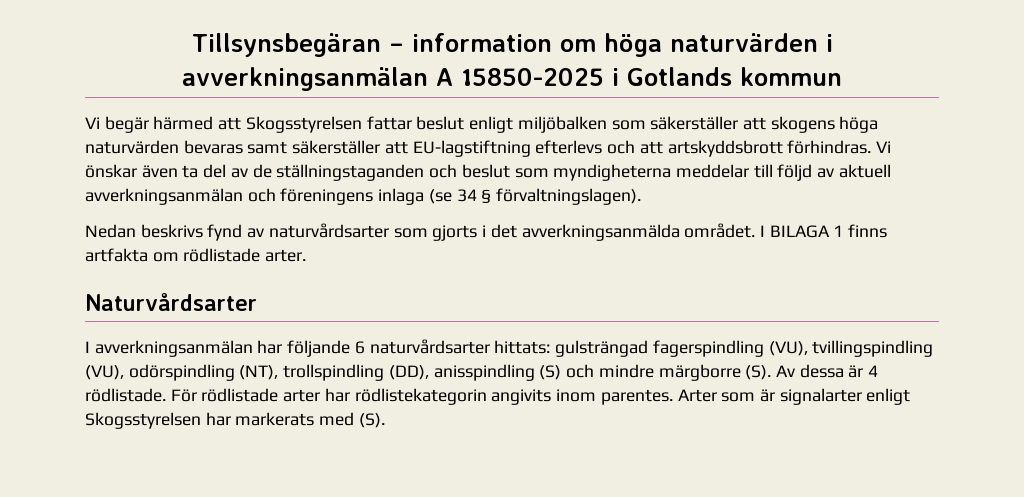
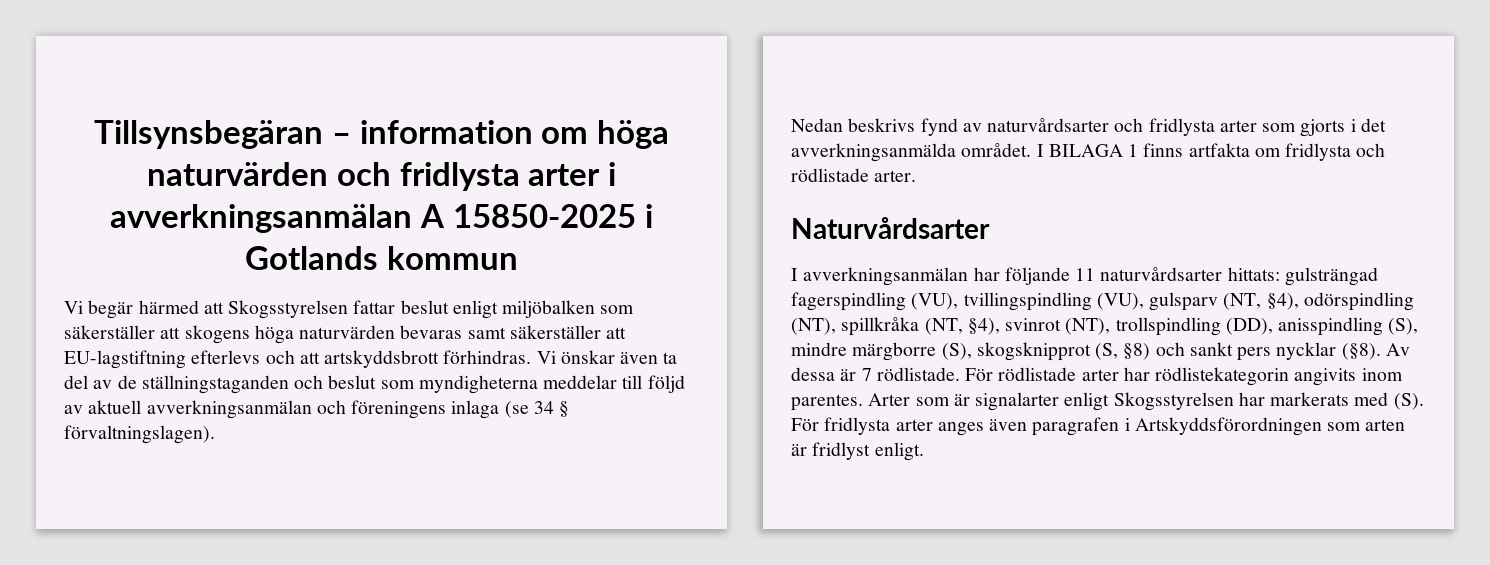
- Tillsynsbegäran – information om höga naturvärden i avverkningsanmälan A 15850-2025 i Gotlands kommun
+ Tillsynsbegäran – information om höga naturvärden och fridlysta arter i avverkningsanmälan A 15850-2025 i Gotlands kommun
- Nedan beskrivs fynd av naturvårdsarter som gjorts i det avverkningsanmälda området.
+ Nedan beskrivs fynd av naturvårdsarter och fridlysta arter som gjorts i det avverkningsanmälda området.
- I BILAGA 1 finns artfakta om rödlistade arter.
+ I BILAGA 1 finns artfakta om fridlysta och rödlistade arter.
- I avverkningsanmälan har följande 6 naturvårdsarter hittats: gulsträngad fagerspindling (VU), tvillingspindling (VU), odörspindling (NT), trollspindling (DD), anisspindling (S) och mindre märgborre (S). Av dessa är 4 rödlistade.
+ I avverkningsanmälan har följande 11 naturvårdsarter hittats: gulsträngad fagerspindling (VU), tvillingspindling (VU), gulsparv (NT, §4), odörspindling (NT), spillkråka (NT, §4), svinrot (NT), trollspindling (DD), anisspindling (S), mindre märgborre (S), skogsknipprot (S, §8) och sankt pers nycklar (§8). Av dessa är 7 rödlistade.
- Arter som är signalarter enligt Skogsstyrelsen har markerats med (S).
+ Arter som är signalarter enligt Skogsstyrelsen har markerats med (S). För fridlysta arter anges även paragrafen i Artskyddsförordningen som arten är fridlyst enligt.

